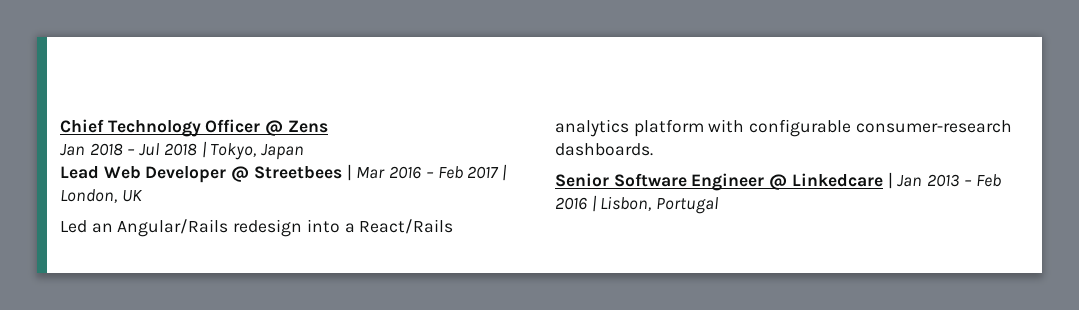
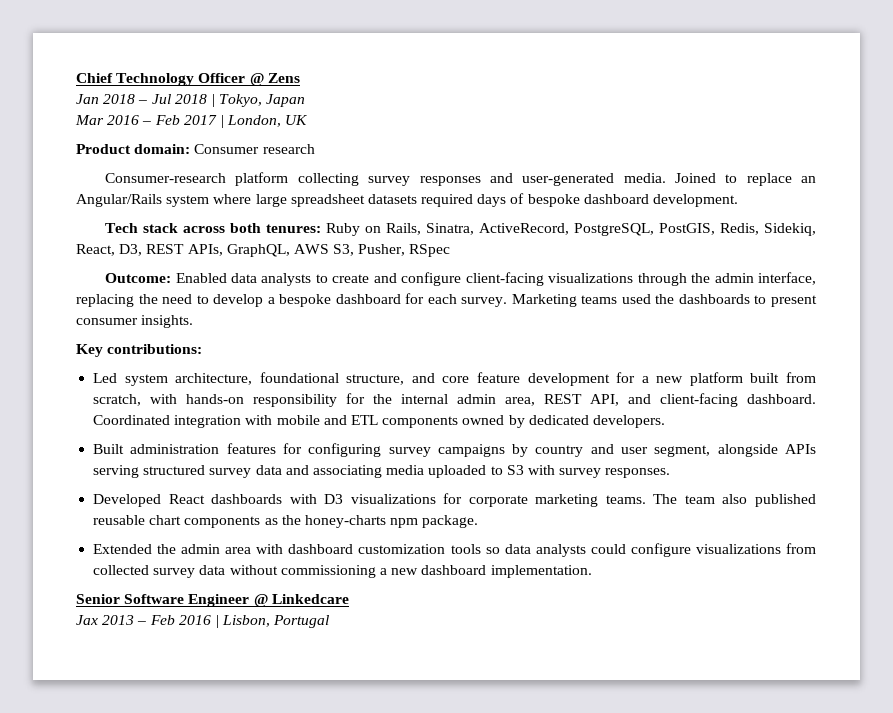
- Lead Web Developer @ Streetbees | Mar 2016 – Feb 2017 | London, UK
+ Mar 2016 – Feb 2017 | London, UK
- Led an Angular/Rails redesign into a React/Rails analytics platform with configurable consumer-research dashboards.
+ Product domain: Consumer research
+ Consumer-research platform collecting survey responses and user-generated media. Joined to replace an Angular/Rails system where large spreadsheet datasets required days of bespoke dashboard development.
+ Tech stack across both tenures: Ruby on Rails, Sinatra, ActiveRecord, PostgreSQL, PostGIS, Redis, Sidekiq, React, D3, REST APIs, GraphQL, AWS S3, Pusher, RSpec
+ Outcome: Enabled data analysts to create and configure client-facing visualizations through the admin interface, replacing the need to develop a bespoke dashboard for each survey. Marketing teams used the dashboards to present consumer insights.
+ Key contributions:
+ Led system architecture, foundational structure, and core feature development for a new platform built from scratch, with hands-on responsibility for the internal admin area, REST API, and client-facing dashboard. Coordinated integration with mobile and ETL components owned by dedicated developers.
+ Built administration features for configuring survey campaigns by country and user segment, alongside APIs serving structured survey data and associating media uploaded to S3 with survey responses.
+ Developed React dashboards with D3 visualizations for corporate marketing teams. The team also published reusable chart components as the honey-charts npm package.
+ Extended the admin area with dashboard customization tools so data analysts could configure visualizations from collected survey data without commissioning a new dashboard implementation.
- Senior Software Engineer @ Linkedcare | Jan 2013 – Feb 2016 | Lisbon, Portugal
+ Senior Software Engineer @ Linkedcare
+ Jax 2013 – Feb 2016 | Lisbon, Portugal

